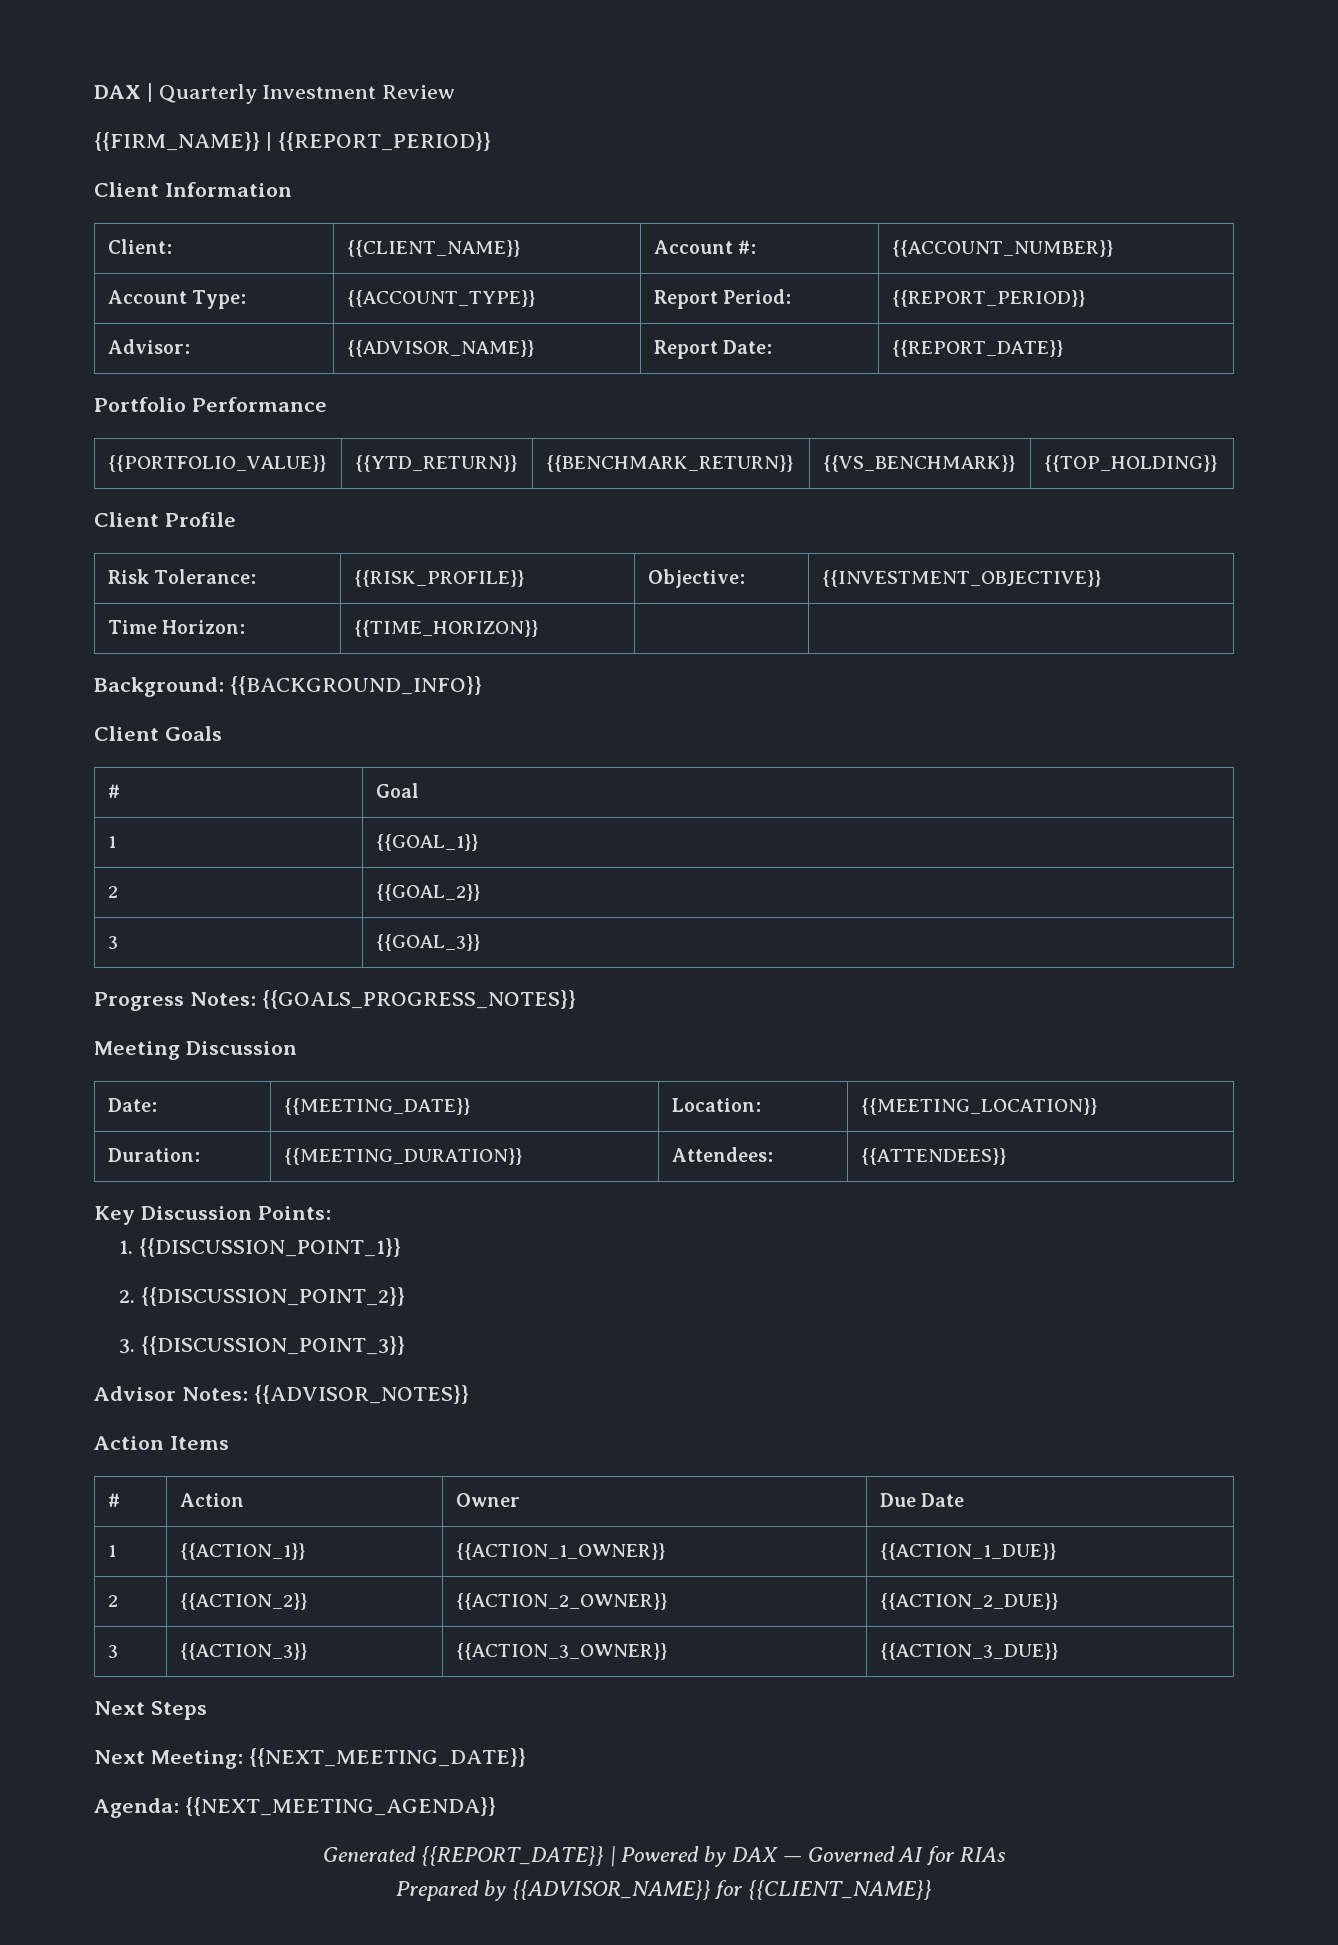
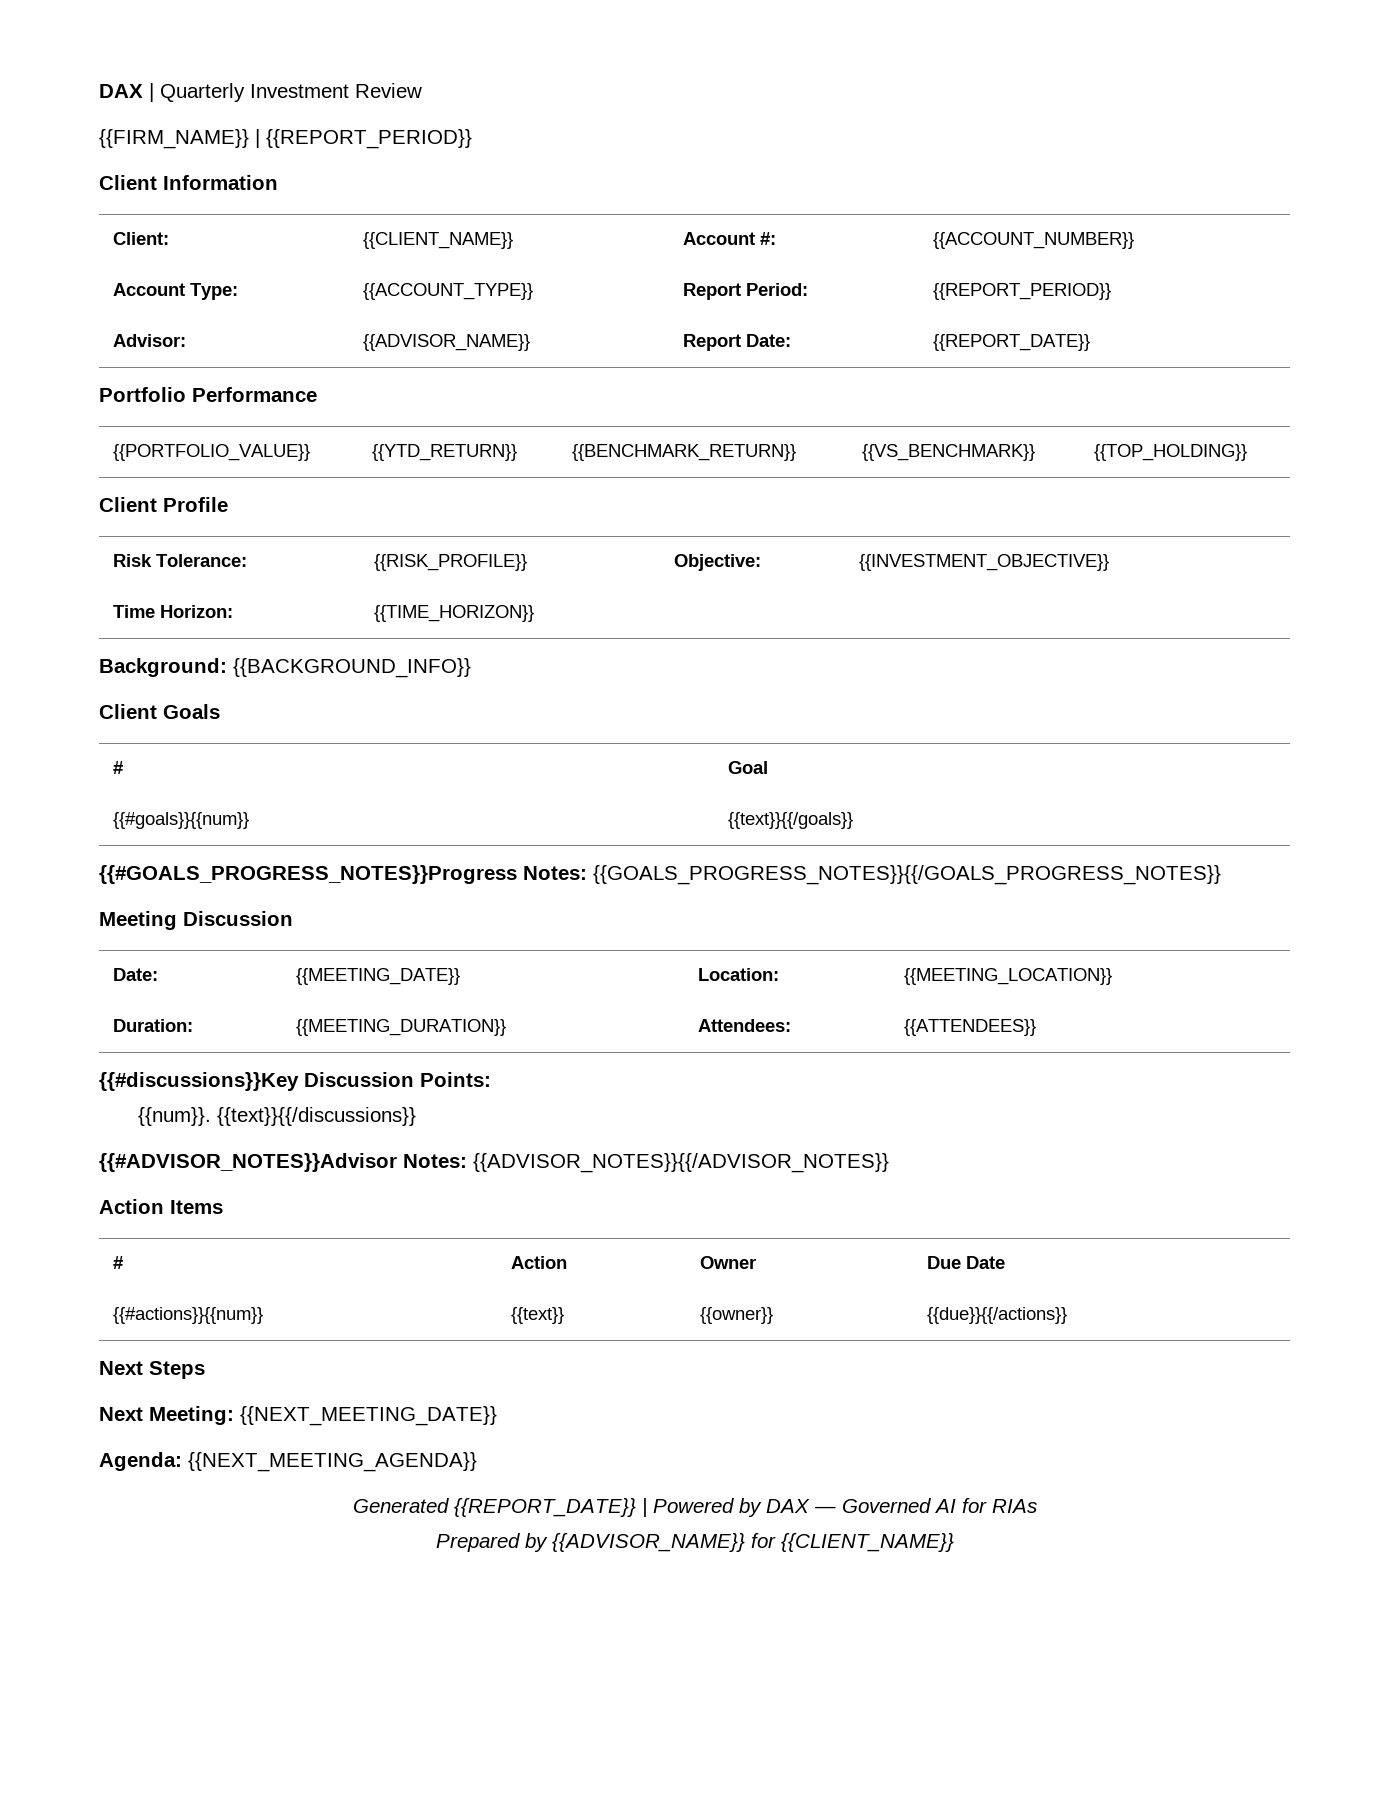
- 1 | {{GOAL_1}}
- 2 | {{GOAL_2}}
- 3 | {{GOAL_3}}
- Progress Notes: {{GOALS_PROGRESS_NOTES}}
+ {{#goals}}{{num}} | {{text}}{{/goals}}
+ {{#GOALS_PROGRESS_NOTES}}Progress Notes: {{GOALS_PROGRESS_NOTES}}{{/GOALS_PROGRESS_NOTES}}
- Key Discussion Points:
+ {{#discussions}}Key Discussion Points:
- 1. {{DISCUSSION_POINT_1}}
- 2. {{DISCUSSION_POINT_2}}
- 3. {{DISCUSSION_POINT_3}}
- Advisor Notes: {{ADVISOR_NOTES}}
+ {{num}}. {{text}}{{/discussions}}
+ {{#ADVISOR_NOTES}}Advisor Notes: {{ADVISOR_NOTES}}{{/ADVISOR_NOTES}}
- 1 | {{ACTION_1}} | {{ACTION_1_OWNER}} | {{ACTION_1_DUE}}
- 2 | {{ACTION_2}} | {{ACTION_2_OWNER}} | {{ACTION_2_DUE}}
- 3 | {{ACTION_3}} | {{ACTION_3_OWNER}} | {{ACTION_3_DUE}}
+ {{#actions}}{{num}} | {{text}} | {{owner}} | {{due}}{{/actions}}

